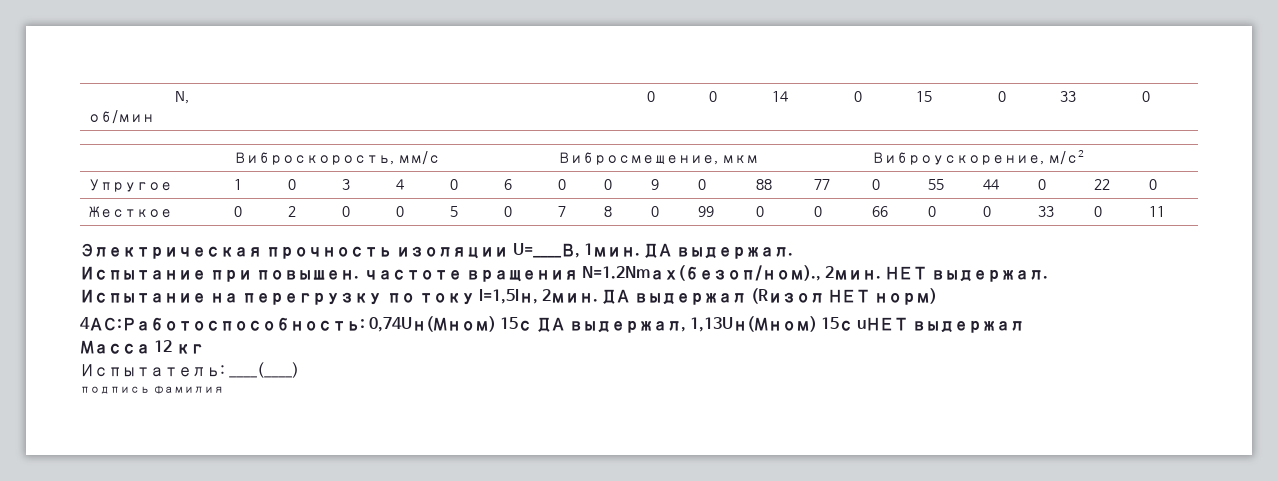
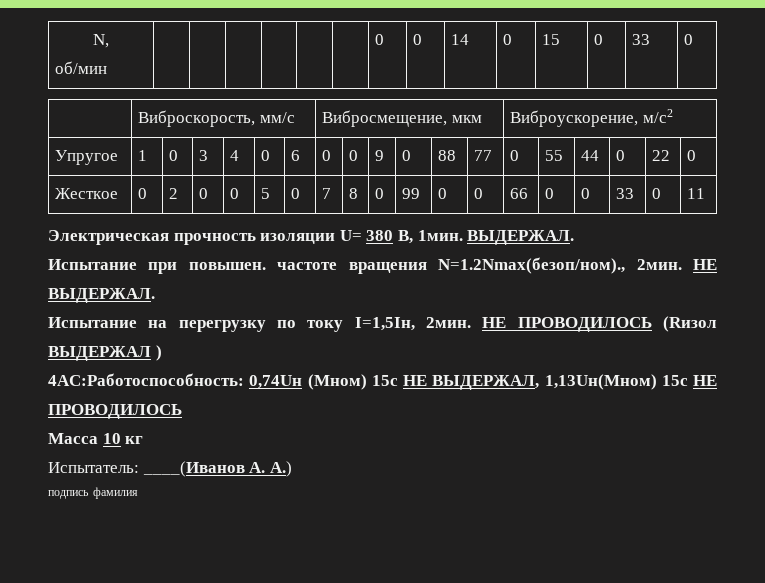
- Электрическая прочность изоляции U=____В, 1мин. ДА выдержал.
+ Электрическая прочность изоляции U= 380 В, 1мин. ВЫДЕРЖАЛ.
- НЕТ выдержал.
+ НЕ ВЫДЕРЖАЛ.
- ДА выдержал (Rизол НЕТ норм)
- 4АС:Работоспособность: 0,74Uн(Мном) 15с ДА выдержал, 1,13Uн(Мном) 15с uНЕТ выдержал
+ НЕ ПРОВОДИЛОСЬ (Rизол ВЫДЕРЖАЛ )
+ 4АС:Работоспособность: 0,74Uн (Мном) 15с НЕ ВЫДЕРЖАЛ, 1,13Uн(Мном) 15с НЕ ПРОВОДИЛОСЬ
- Масса 12 кг
+ Масса 10 кг
- Испытатель: ____(____)
+ Испытатель: ____(Иванов А. А.)

